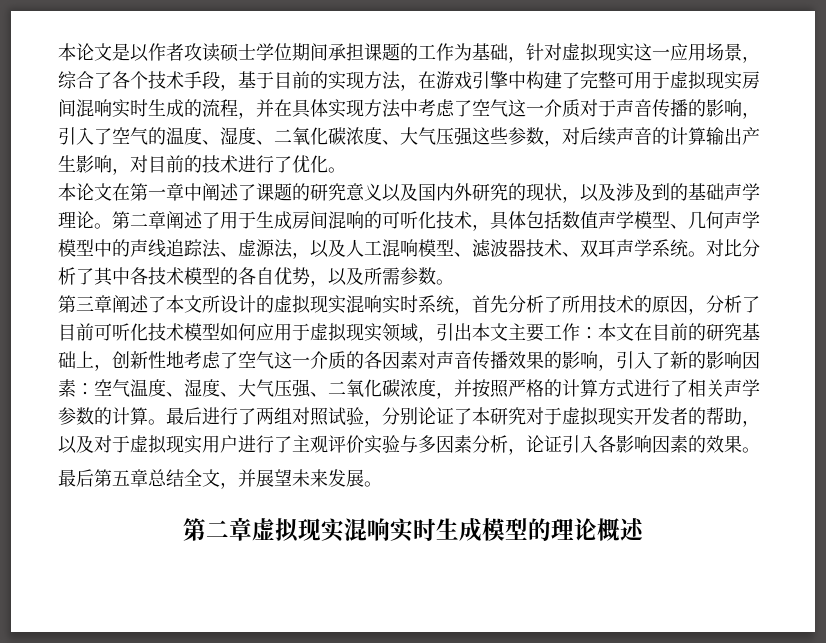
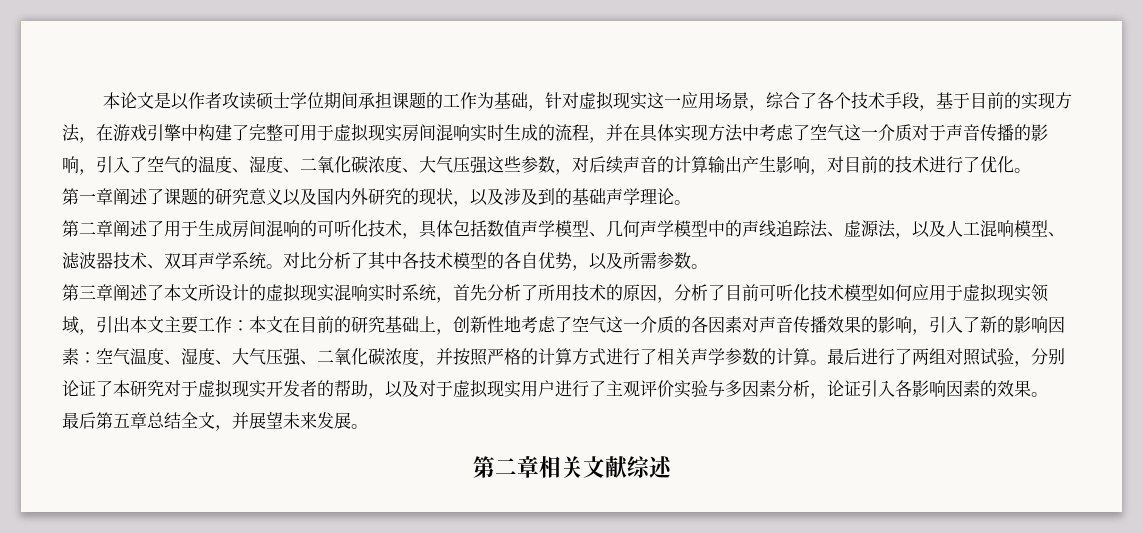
- 本论文在第一章中阐述了课题的研究意义以及国内外研究的现状，以及涉及到的基础声学理论。第二章阐述了用于生成房间混响的可听化技术，具体包括数值声学模型、几何声学模型中的声线追踪法、虚源法，以及人工混响模型、滤波器技术、双耳声学系统。
+ 第一章阐述了课题的研究意义以及国内外研究的现状，以及涉及到的基础声学理论。
+ 第二章阐述了用于生成房间混响的可听化技术，具体包括数值声学模型、几何声学模型中的声线追踪法、虚源法，以及人工混响模型、滤波器技术、双耳声学系统。
- 第二章虚拟现实混响实时生成模型的理论概述
+ 第二章相关文献综述

